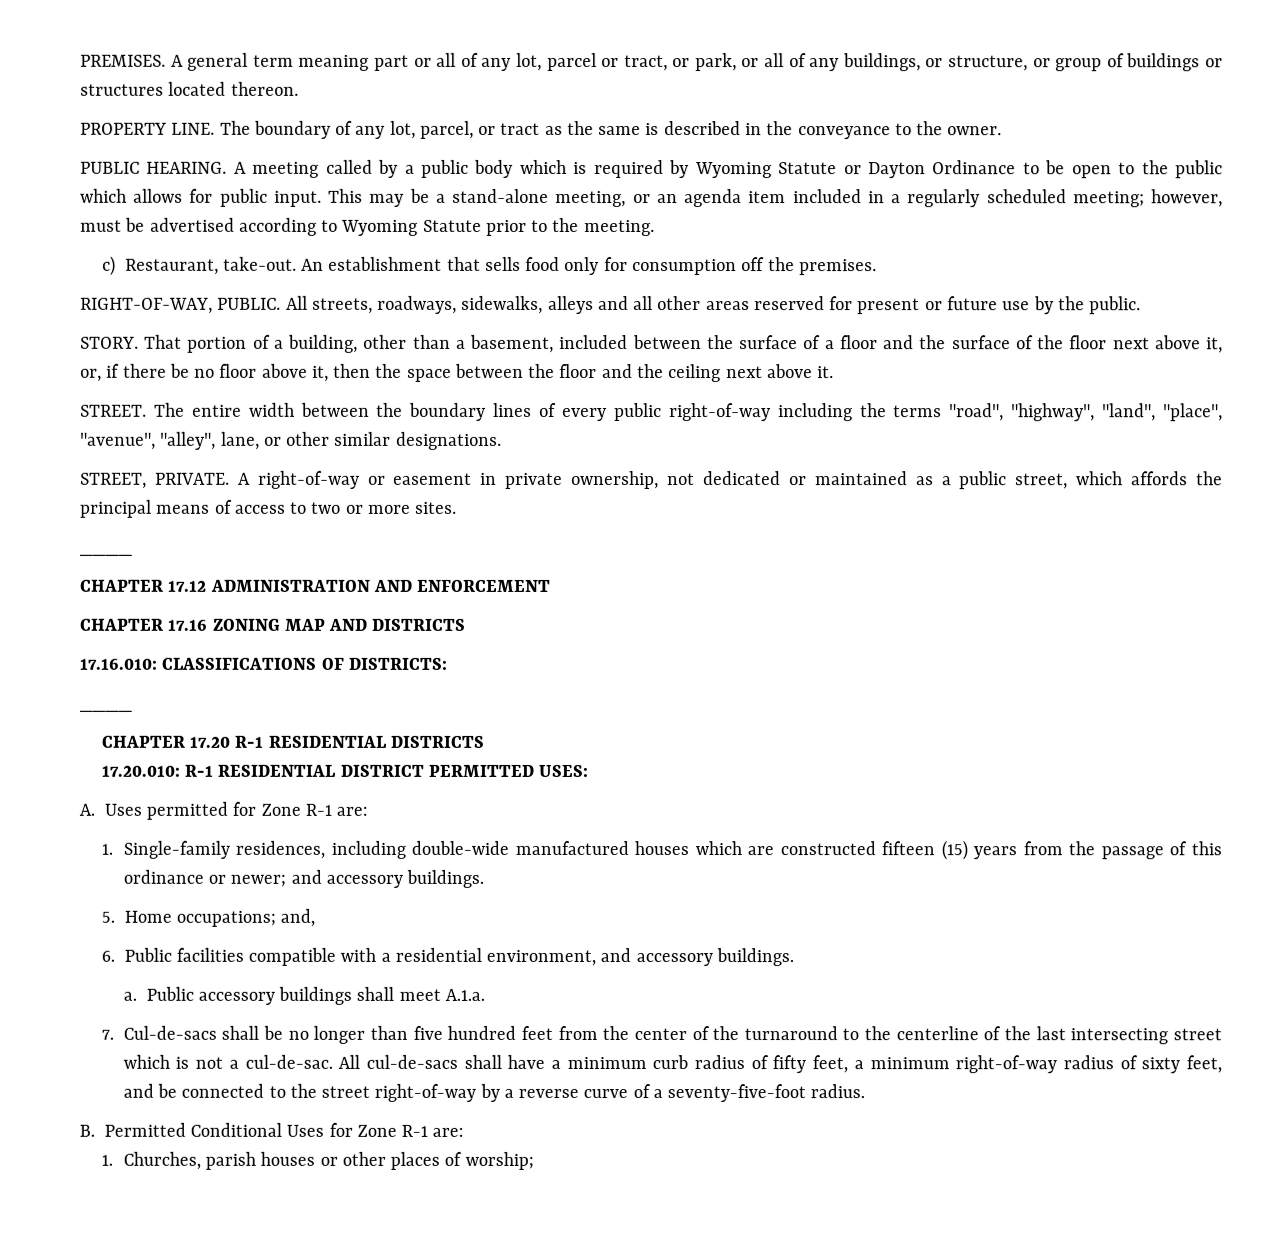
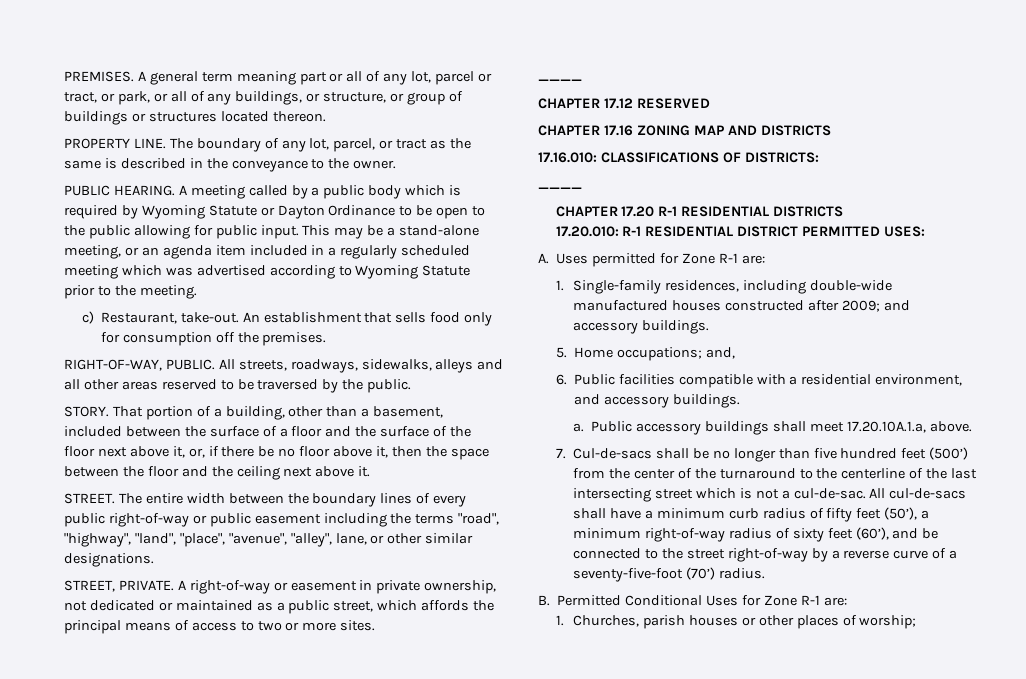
- A meeting called by a public body which is required by Wyoming Statute or Dayton Ordinance to be open to the public which allows for public input.
+ A meeting called by a public body which is required by Wyoming Statute or Dayton Ordinance to be open to the public allowing for public input.
- This may be a stand-alone meeting, or an agenda item included in a regularly scheduled meeting; however, must be advertised according to Wyoming Statute prior to the meeting.
+ This may be a stand-alone meeting, or an agenda item included in a regularly scheduled meeting which was advertised according to Wyoming Statute prior to the meeting.
- All streets, roadways, sidewalks, alleys and all other areas reserved for present or future use by the public.
+ All streets, roadways, sidewalks, alleys and all other areas reserved to be traversed by the public.
- The entire width between the boundary lines of every public right-of-way including the terms "road", "highway", "land", "place", "avenue", "alley", lane, or other similar designations.
+ The entire width between the boundary lines of every public right-of-way or public easement including the terms "road", "highway", "land", "place", "avenue", "alley", lane, or other similar designations.
- CHAPTER 17.12 ADMINISTRATION AND ENFORCEMENT
+ CHAPTER 17.12 RESERVED
- 1. Single-family residences, including double-wide manufactured houses which are constructed fifteen (15) years from the passage of this ordinance or newer; and accessory buildings.
+ 1. Single-family residences, including double-wide manufactured houses constructed after 2009; and accessory buildings.
- Public accessory buildings shall meet A.1.a.
+ Public accessory buildings shall meet 17.20.10A.1.a, above.
- 7. Cul-de-sacs shall be no longer than five hundred feet from the center of the turnaround to the centerline of the last intersecting street which is not a cul-de-sac.
+ 7. Cul-de-sacs shall be no longer than five hundred feet (500’) from the center of the turnaround to the centerline of the last intersecting street which is not a cul-de-sac.
- All cul-de-sacs shall have a minimum curb radius of fifty feet, a minimum right-of-way radius of sixty feet, and be connected to the street right-of-way by a reverse curve of a seventy-five-foot radius.
+ All cul-de-sacs shall have a minimum curb radius of fifty feet (50’), a minimum right-of-way radius of sixty feet (60’), and be connected to the street right-of-way by a reverse curve of a seventy-five-foot (70’) radius.

